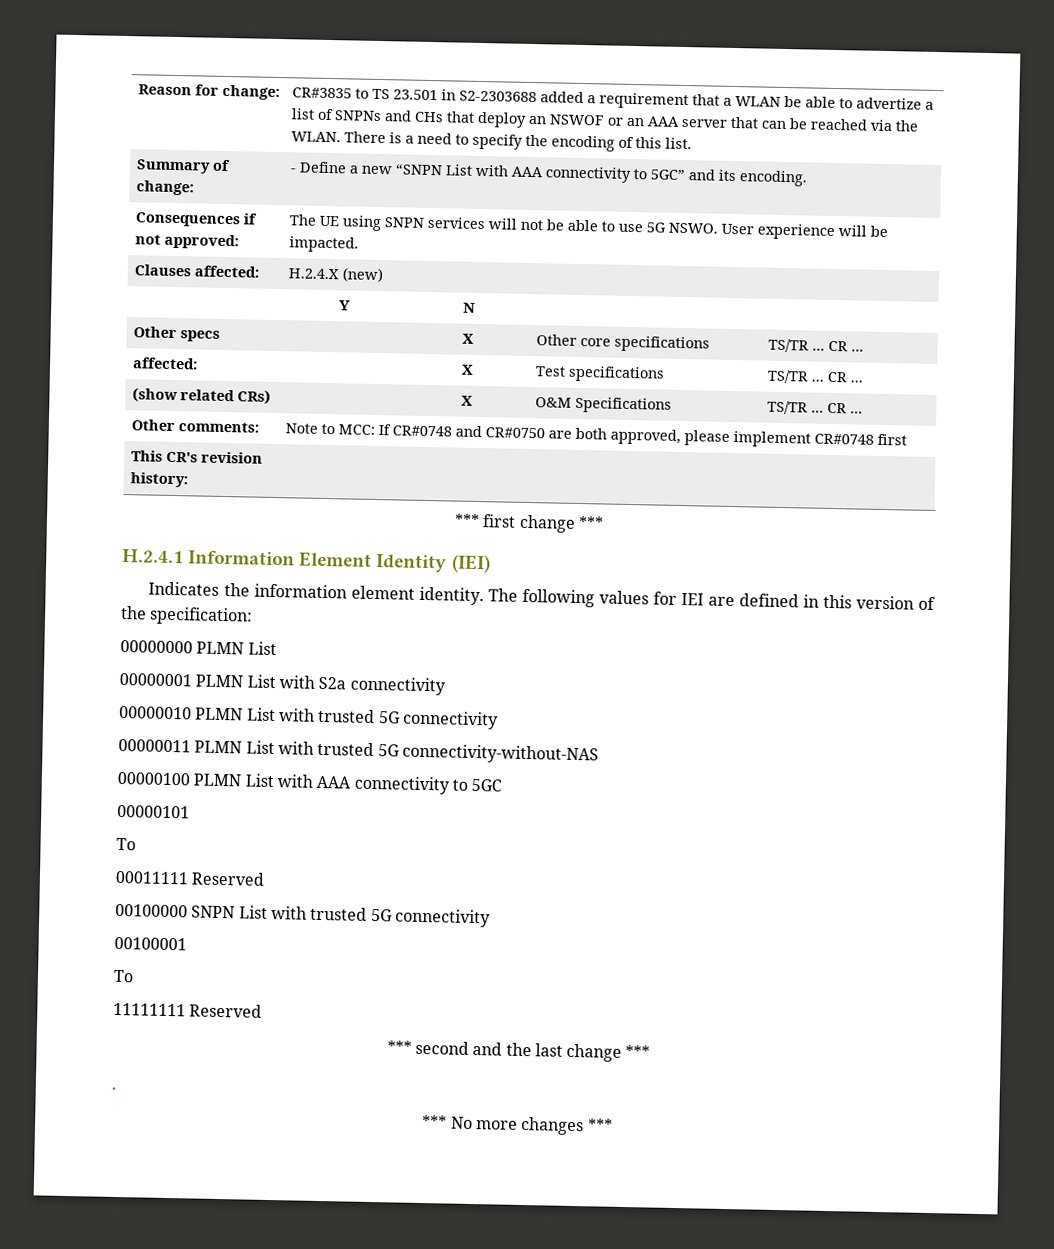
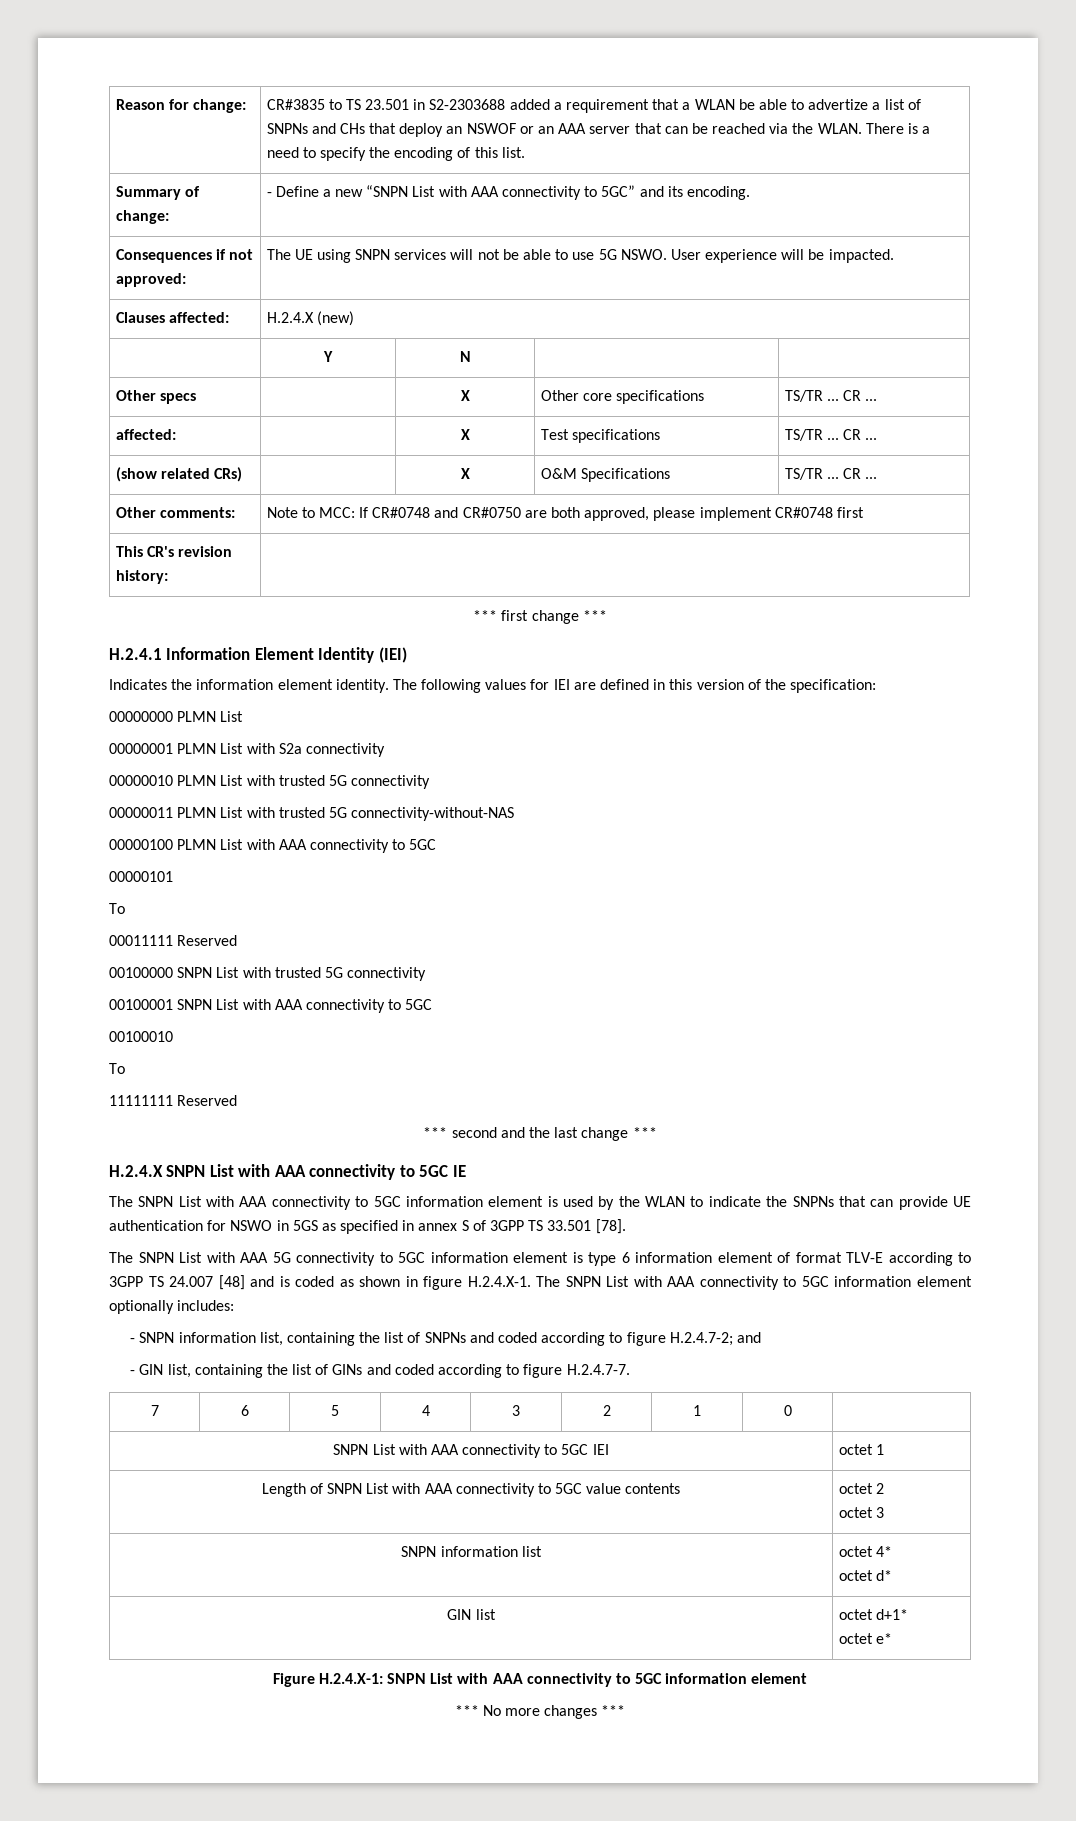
- 00100001
+ 00100001 SNPN List with AAA connectivity to 5GC
+ 00100010
- .
+ H.2.4.X SNPN List with AAA connectivity to 5GC IE
+ The SNPN List with AAA connectivity to 5GC information element is used by the WLAN to indicate the SNPNs that can provide UE authentication for NSWO in 5GS as specified in annex S of 3GPP TS 33.501 [78].
+ The SNPN List with AAA 5G connectivity to 5GC information element is type 6 information element of format TLV-E according to 3GPP TS 24.007 [48] and is coded as shown in figure H.2.4.X-1. The SNPN List with AAA connectivity to 5GC information element optionally includes:
+ - SNPN information list, containing the list of SNPNs and coded according to figure H.2.4.7-2; and
+ - GIN list, containing the list of GINs and coded according to figure H.2.4.7-7.
+ 7 | 6 | 5 | 4 | 3 | 2 | 1 | 0 |
+ SNPN List with AAA connectivity to 5GC IEI | octet 1
+ Length of SNPN List with AAA connectivity to 5GC value contents | octet 2
+ octet 3
+ SNPN information list | octet 4*
+ octet d*
+ GIN list | octet d+1*
+ octet e*
+ Figure H.2.4.X-1: SNPN List with AAA connectivity to 5GC information element

